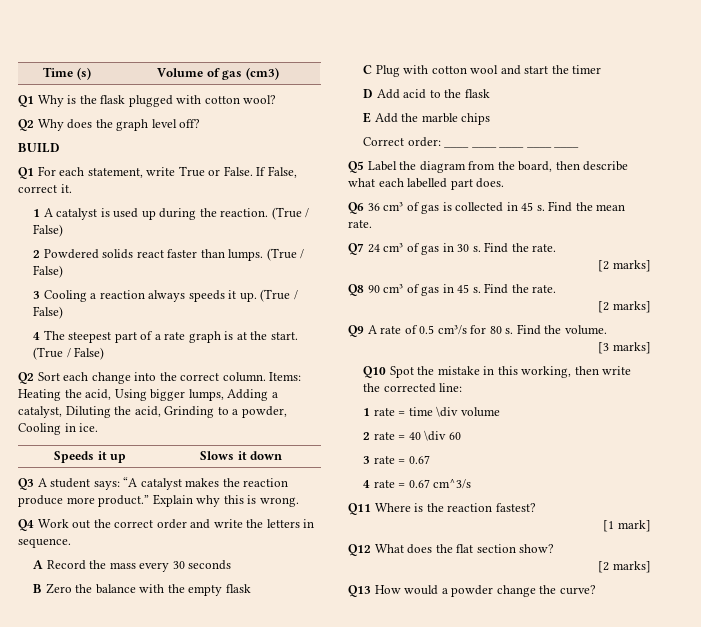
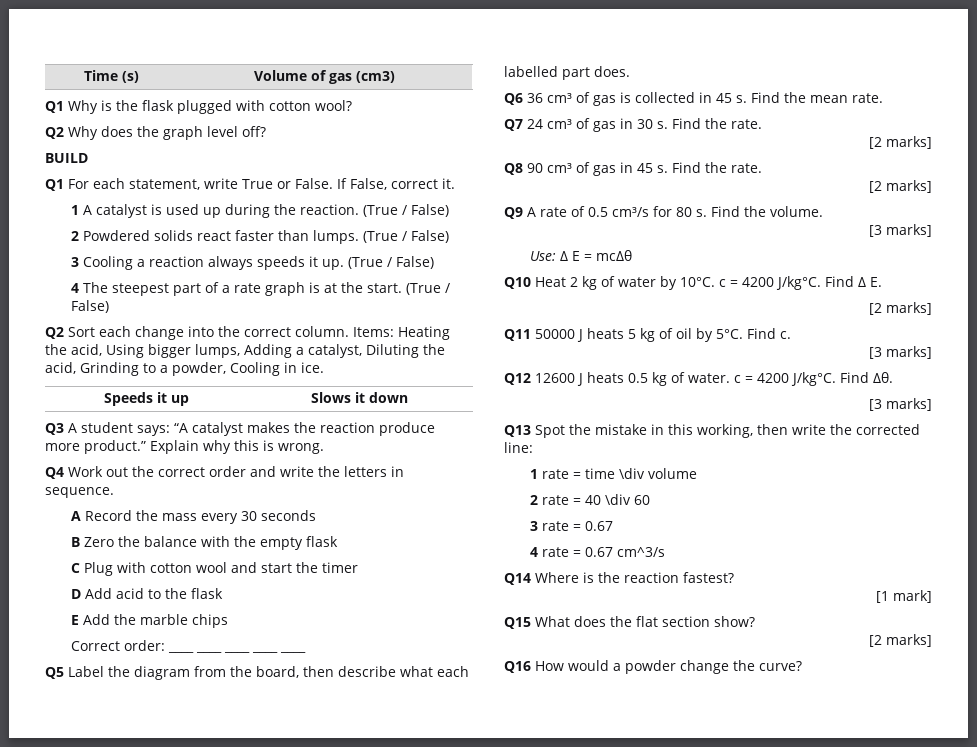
- Q10 Spot the mistake in this working, then write the corrected line:
+ Use: Δ E = mcΔθ
+ Q10 Heat 2 kg of water by 10°C. c = 4200 J/kg°C. Find Δ E.
+ [2 marks]
+ Q11 50000 J heats 5 kg of oil by 5°C. Find c.
+ [3 marks]
+ Q12 12600 J heats 0.5 kg of water. c = 4200 J/kg°C. Find Δθ.
+ [3 marks]
+ Q13 Spot the mistake in this working, then write the corrected line:
- Q11 Where is the reaction fastest?
+ Q14 Where is the reaction fastest?
- Q12 What does the flat section show?
+ Q15 What does the flat section show?
- Q13 How would a powder change the curve?
+ Q16 How would a powder change the curve?

